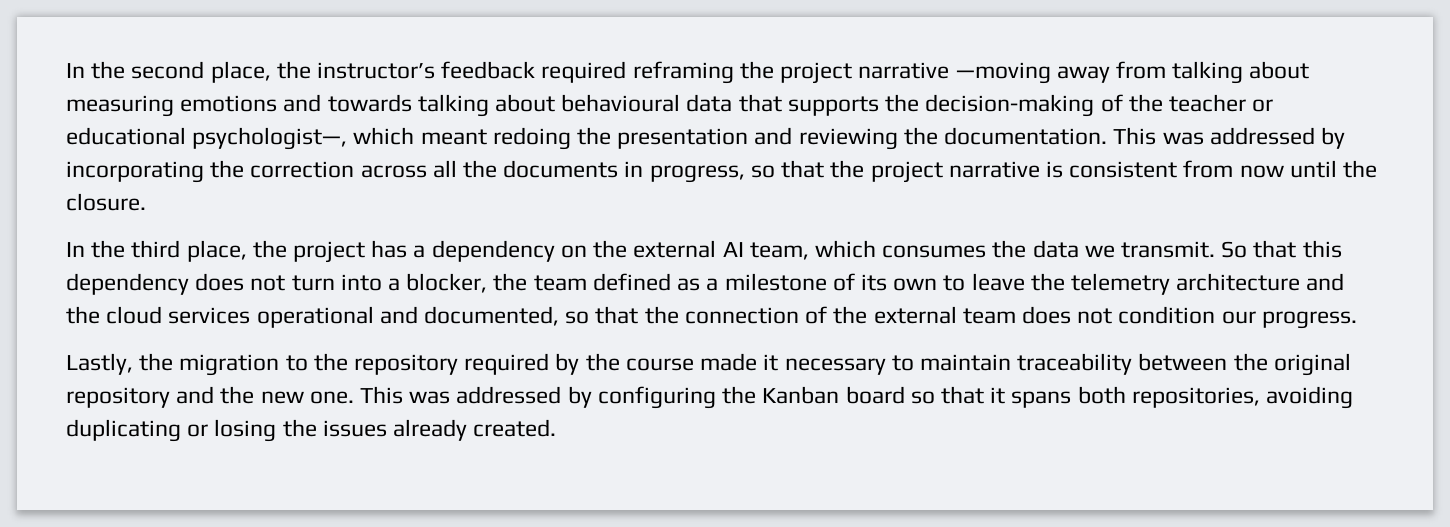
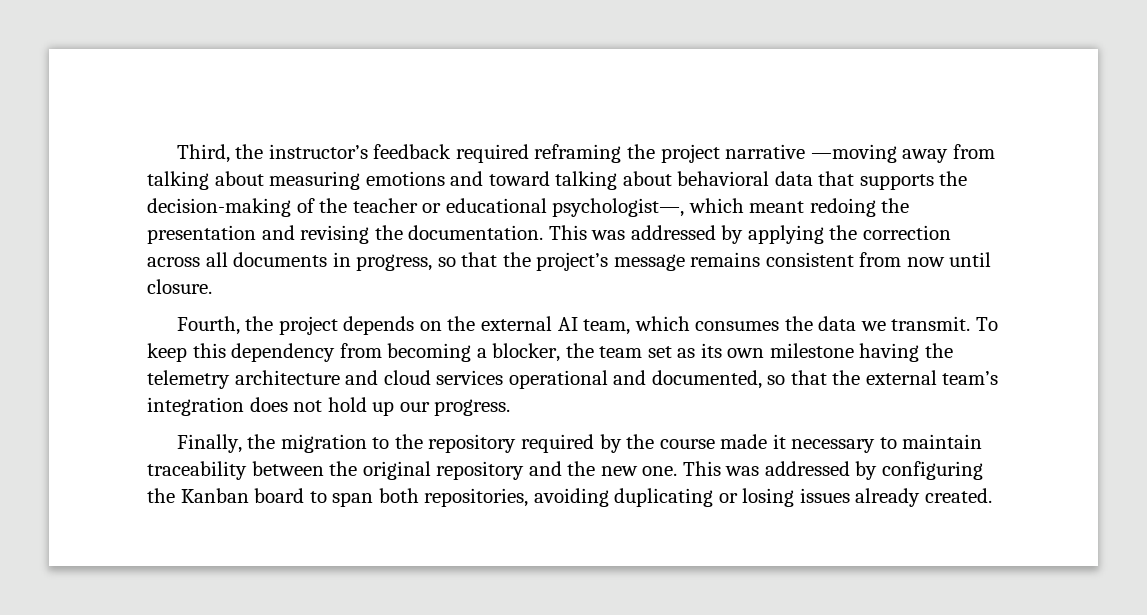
- In the second place, the instructor’s feedback required reframing the project narrative —moving away from talking about measuring emotions and towards talking about behavioural data that supports the decision-making of the teacher or educational psychologist—, which meant redoing the presentation and reviewing the documentation.
+ Third, the instructor’s feedback required reframing the project narrative —moving away from talking about measuring emotions and toward talking about behavioral data that supports the decision-making of the teacher or educational psychologist—, which meant redoing the presentation and revising the documentation.
- This was addressed by incorporating the correction across all the documents in progress, so that the project narrative is consistent from now until the closure.
+ This was addressed by applying the correction across all documents in progress, so that the project’s message remains consistent from now until closure.
- In the third place, the project has a dependency on the external AI team, which consumes the data we transmit.
+ Fourth, the project depends on the external AI team, which consumes the data we transmit.
- So that this dependency does not turn into a blocker, the team defined as a milestone of its own to leave the telemetry architecture and the cloud services operational and documented, so that the connection of the external team does not condition our progress.
+ To keep this dependency from becoming a blocker, the team set as its own milestone having the telemetry architecture and cloud services operational and documented, so that the external team’s integration does not hold up our progress.
- Lastly, the migration to the repository required by the course made it necessary to maintain traceability between the original repository and the new one.
+ Finally, the migration to the repository required by the course made it necessary to maintain traceability between the original repository and the new one.
- This was addressed by configuring the Kanban board so that it spans both repositories, avoiding duplicating or losing the issues already created.
+ This was addressed by configuring the Kanban board to span both repositories, avoiding duplicating or losing issues already created.

